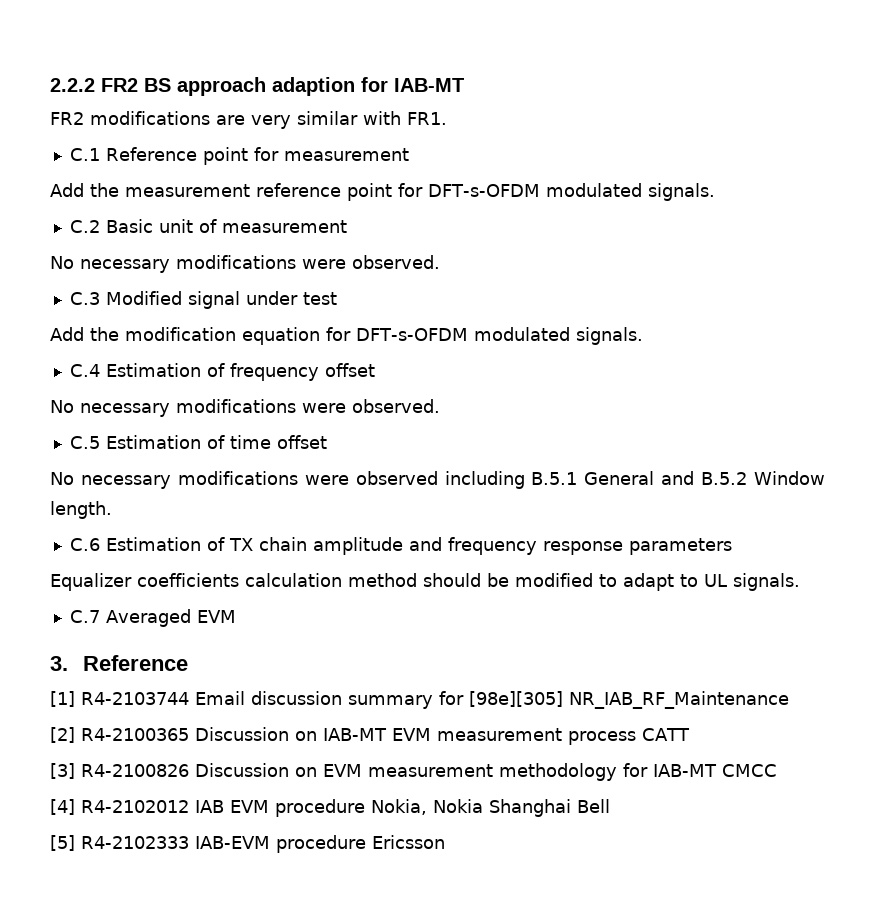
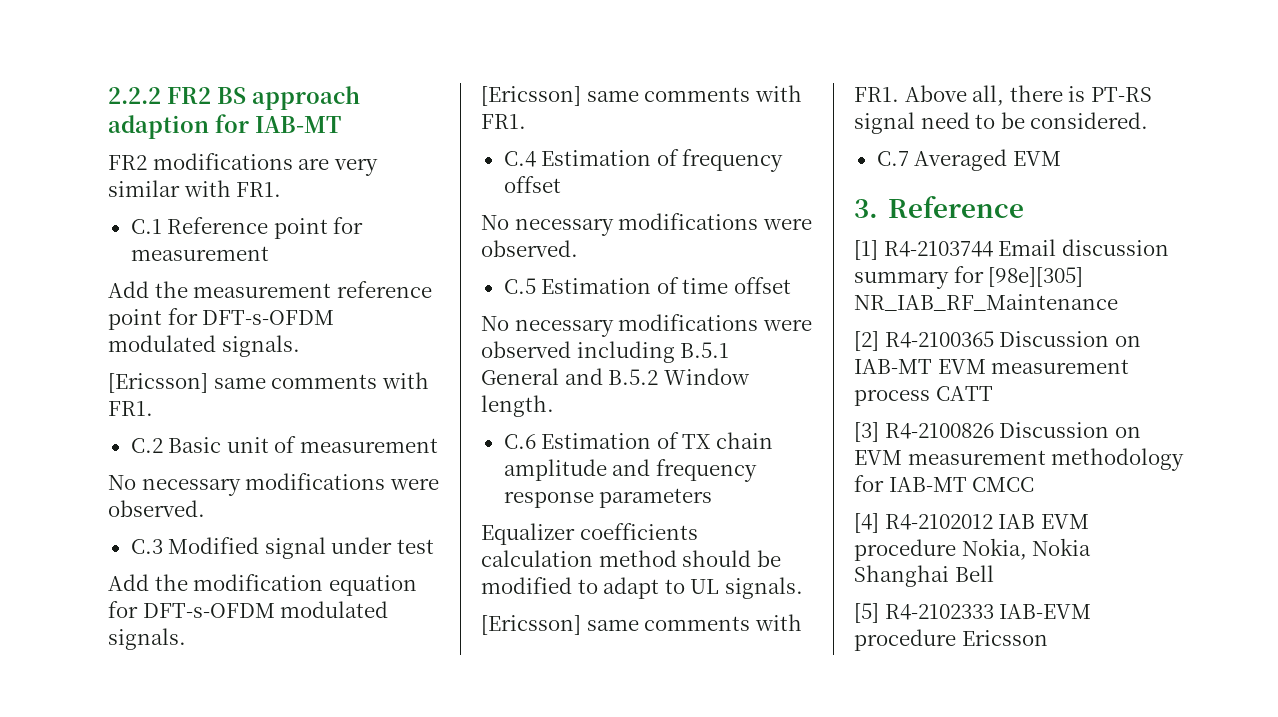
  Add the measurement reference point for DFT-s-OFDM modulated signals.
+ [Ericsson] same comments with FR1.
  Add the modification equation for DFT-s-OFDM modulated signals.
+ [Ericsson] same comments with FR1.
+ [Ericsson] same comments with FR1. Above all, there is PT-RS signal need to be considered.

